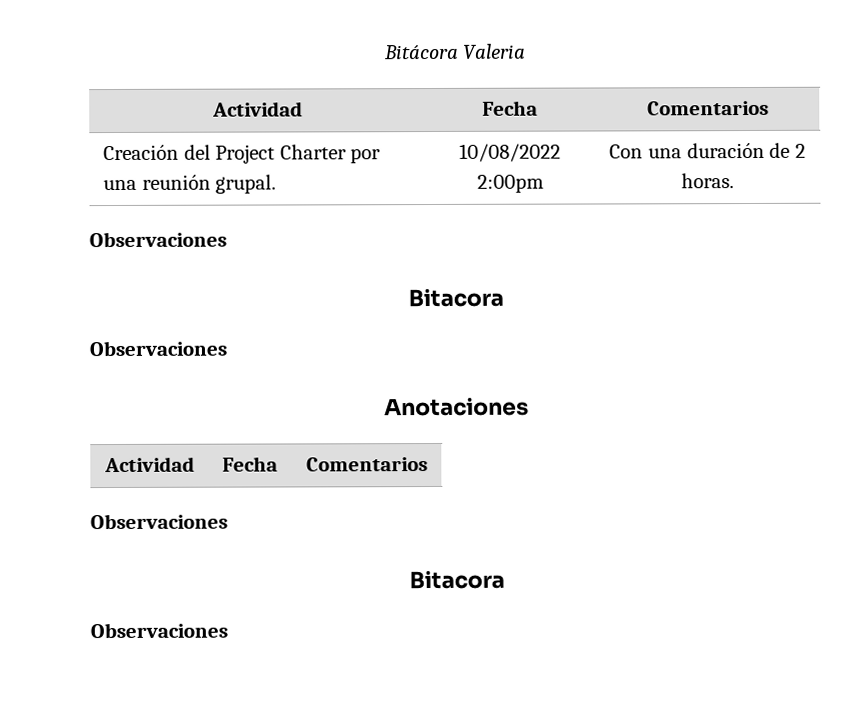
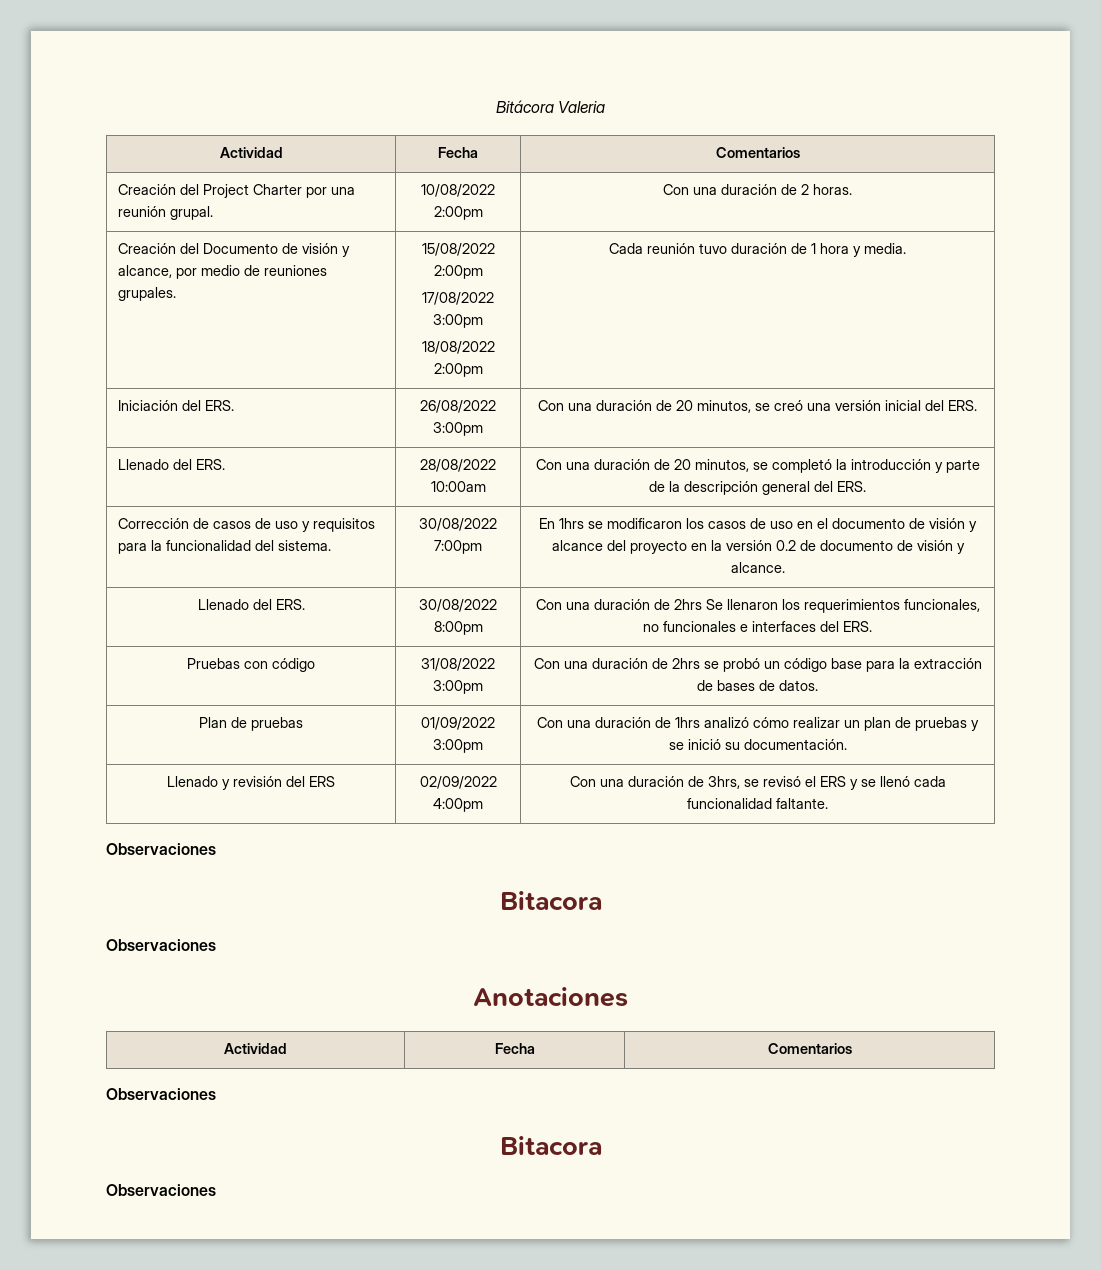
+ Creación del Documento de visión y alcance, por medio de reuniones grupales. | 15/08/2022 2:00pm
+ 17/08/2022 3:00pm
+ 18/08/2022 2:00pm | Cada reunión tuvo duración de 1 hora y media.
+ Iniciación del ERS. | 26/08/2022 3:00pm | Con una duración de 20 minutos, se creó una versión inicial del ERS.
+ Llenado del ERS. | 28/08/2022 10:00am | Con una duración de 20 minutos, se completó la introducción y parte de la descripción general del ERS.
+ Corrección de casos de uso y requisitos para la funcionalidad del sistema. | 30/08/2022 7:00pm | En 1hrs se modificaron los casos de uso en el documento de visión y alcance del proyecto en la versión 0.2 de documento de visión y alcance.
+ Llenado del ERS. | 30/08/2022 8:00pm | Con una duración de 2hrs Se llenaron los requerimientos funcionales, no funcionales e interfaces del ERS.
+ Pruebas con código | 31/08/2022 3:00pm | Con una duración de 2hrs se probó un código base para la extracción de bases de datos.
+ Plan de pruebas | 01/09/2022 3:00pm | Con una duración de 1hrs analizó cómo realizar un plan de pruebas y se inició su documentación.
+ Llenado y revisión del ERS | 02/09/2022 4:00pm | Con una duración de 3hrs, se revisó el ERS y se llenó cada funcionalidad faltante.

